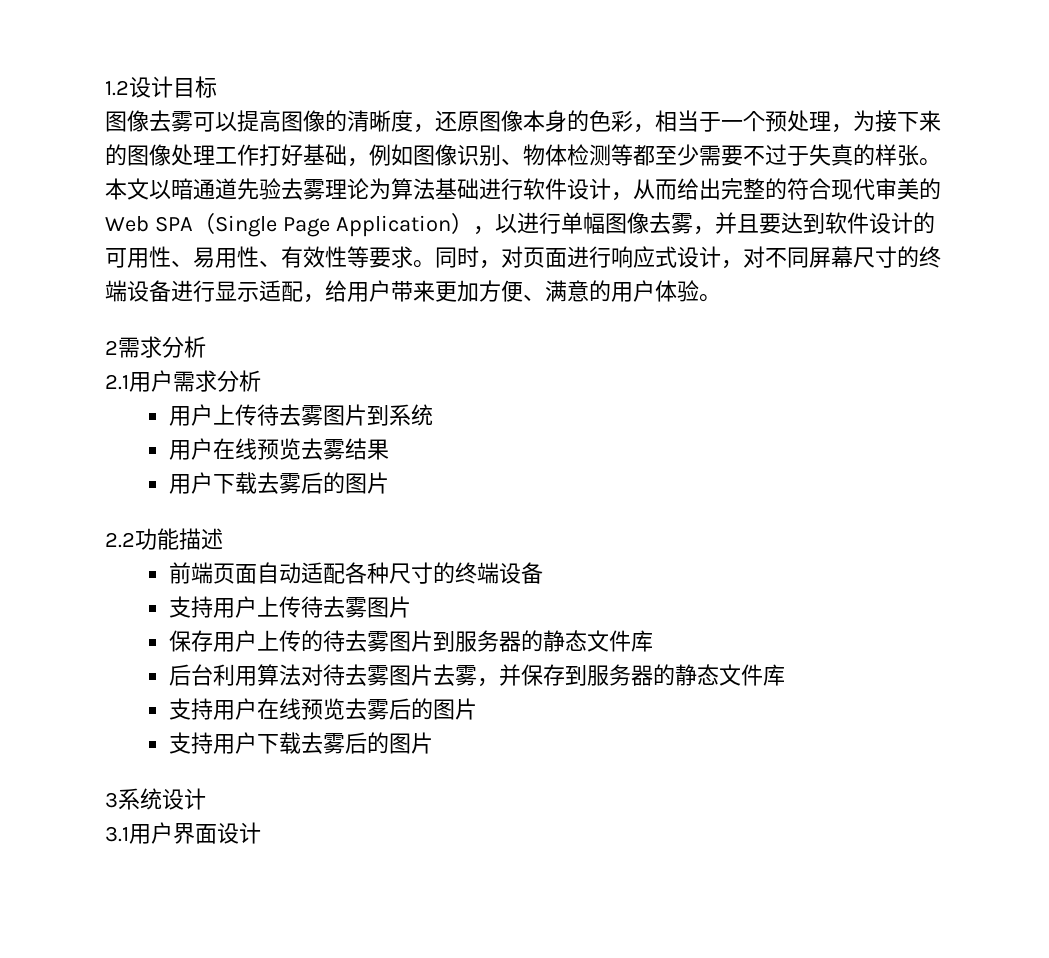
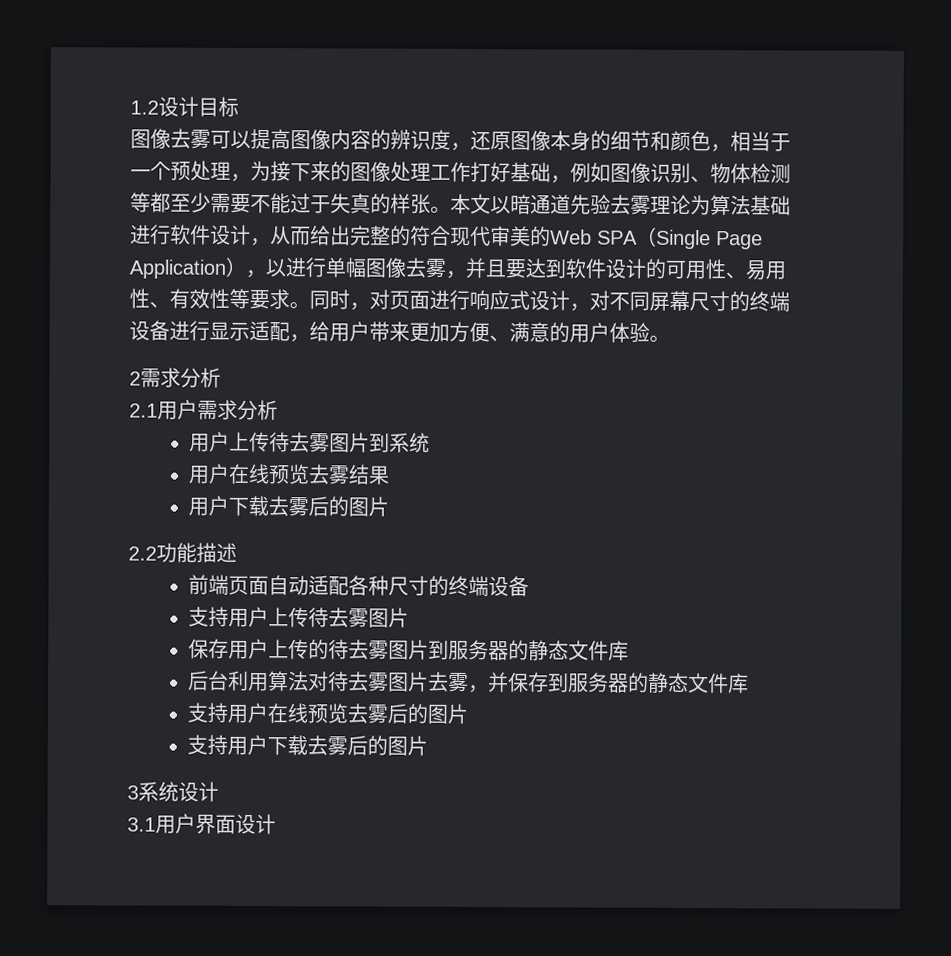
- 图像去雾可以提高图像的清晰度，还原图像本身的色彩，相当于一个预处理，为接下来的图像处理工作打好基础，例如图像识别、物体检测等都至少需要不过于失真的样张。
+ 图像去雾可以提高图像内容的辨识度，还原图像本身的细节和颜色，相当于一个预处理，为接下来的图像处理工作打好基础，例如图像识别、物体检测等都至少需要不能过于失真的样张。

